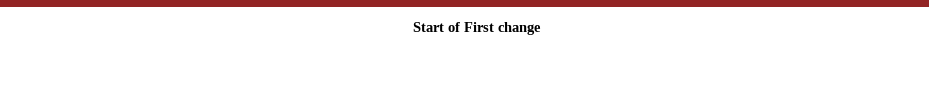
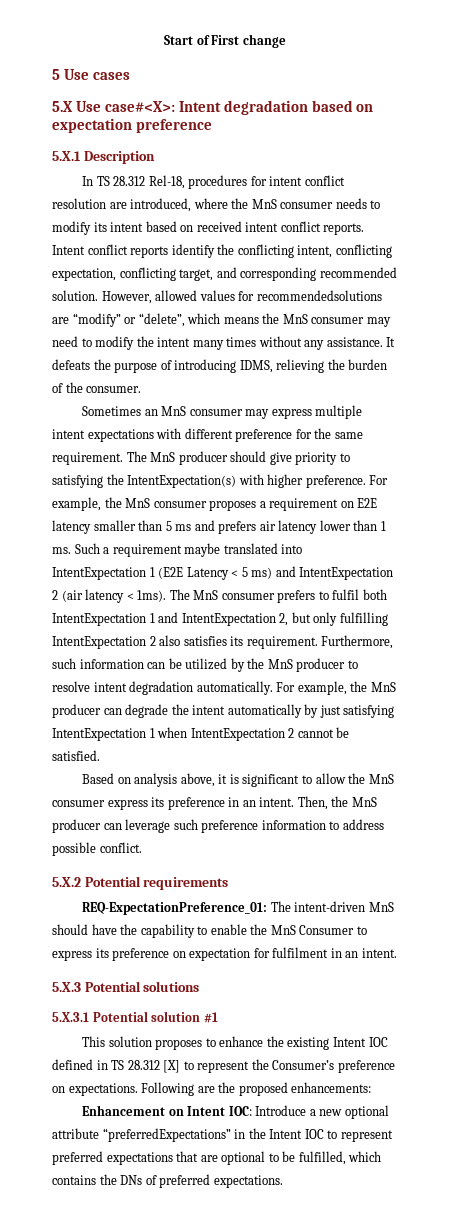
+ 5 Use cases
+ 5.X Use case#<X>: Intent degradation based on expectation preference
+ 5.X.1 Description
+ In TS 28.312 Rel-18, procedures for intent conflict resolution are introduced, where the MnS consumer needs to modify its intent based on received intent conflict reports. Intent conflict reports identify the conflicting intent, conflicting expectation, conflicting target, and corresponding recommended solution. However, allowed values for recommendedsolutions are “modify” or “delete”, which means the MnS consumer may need to modify the intent many times without any assistance. It defeats the purpose of introducing IDMS, relieving the burden of the consumer.
+ Sometimes an MnS consumer may express multiple intent expectations with different preference for the same requirement. The MnS producer should give priority to satisfying the IntentExpectation(s) with higher preference. For example, the MnS consumer proposes a requirement on E2E latency smaller than 5 ms and prefers air latency lower than 1 ms. Such a requirement maybe translated into IntentExpectation 1 (E2E Latency < 5 ms) and IntentExpectation 2 (air latency < 1ms). The MnS consumer prefers to fulfil both IntentExpectation 1 and IntentExpectation 2, but only fulfilling IntentExpectation 2 also satisfies its requirement. Furthermore, such information can be utilized by the MnS producer to resolve intent degradation automatically. For example, the MnS producer can degrade the intent automatically by just satisfying IntentExpectation 1 when IntentExpectation 2 cannot be satisfied.
+ Based on analysis above, it is significant to allow the MnS consumer express its preference in an intent. Then, the MnS producer can leverage such preference information to address possible conflict.
+ 5.X.2 Potential requirements
+ REQ-ExpectationPreference_01: The intent-driven MnS should have the capability to enable the MnS Consumer to express its preference on expectation for fulfilment in an intent.
+ 5.X.3 Potential solutions
+ 5.X.3.1 Potential solution #1
+ This solution proposes to enhance the existing Intent IOC defined in TS 28.312 [X] to represent the Consumer’s preference on expectations. Following are the proposed enhancements:
+ Enhancement on Intent IOC: Introduce a new optional attribute “preferredExpectations” in the Intent IOC to represent preferred expectations that are optional to be fulfilled, which contains the DNs of preferred expectations.

